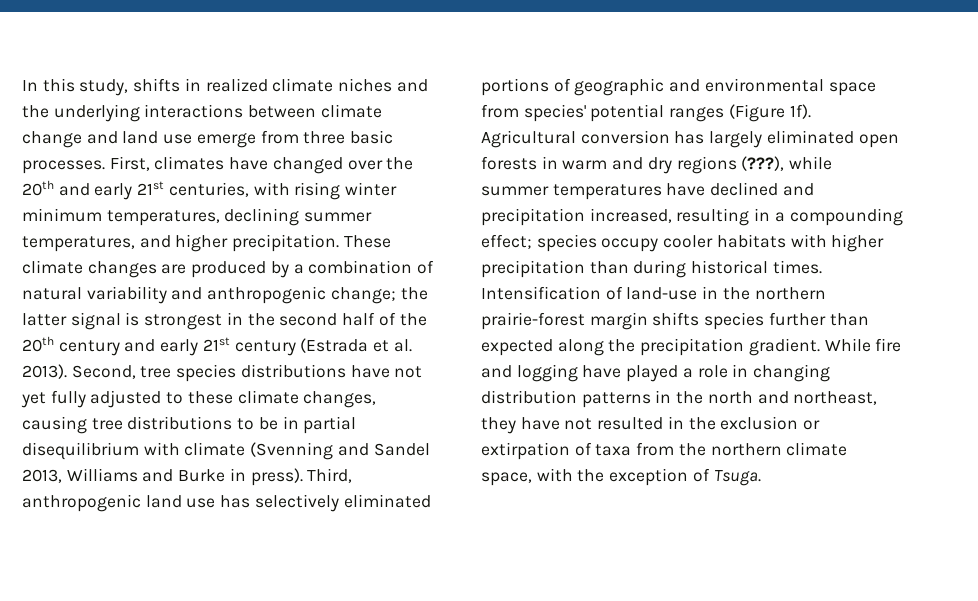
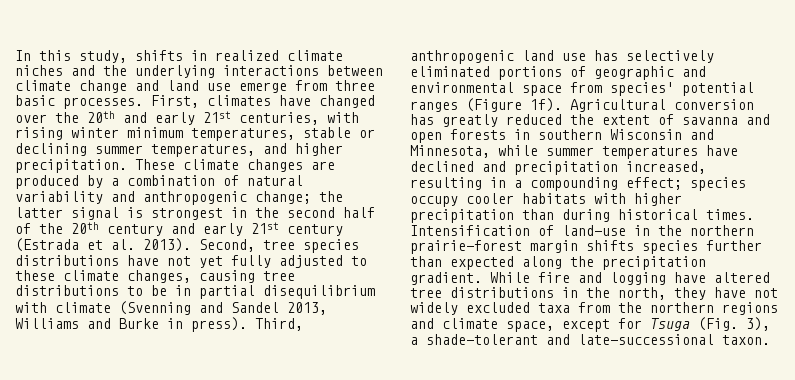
- First, climates have changed over the 20th and early 21st centuries, with rising winter minimum temperatures, declining summer temperatures, and higher precipitation.
+ First, climates have changed over the 20th and early 21st centuries, with rising winter minimum temperatures, stable or declining summer temperatures, and higher precipitation.
- Agricultural conversion has largely eliminated open forests in warm and dry regions (???), while summer temperatures have declined and precipitation increased, resulting in a compounding effect; species occupy cooler habitats with higher precipitation than during historical times.
+ Agricultural conversion has greatly reduced the extent of savanna and open forests in southern Wisconsin and Minnesota, while summer temperatures have declined and precipitation increased, resulting in a compounding effect; species occupy cooler habitats with higher precipitation than during historical times.
- While fire and logging have played a role in changing distribution patterns in the north and northeast, they have not resulted in the exclusion or extirpation of taxa from the northern climate space, with the exception of Tsuga.
+ While fire and logging have altered tree distributions in the north, they have not widely excluded taxa from the northern regions and climate space, except for Tsuga (Fig. 3), a shade-tolerant and late-successional taxon.

